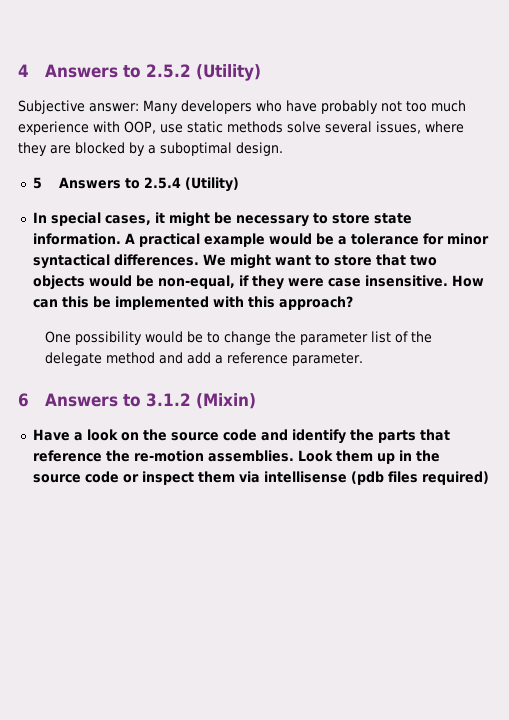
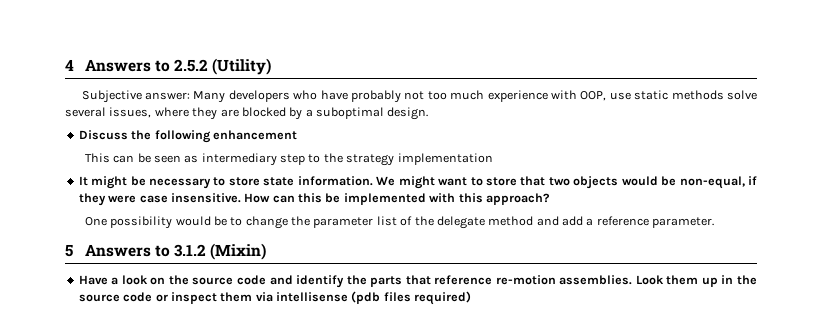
- 5 Answers to 2.5.4 (Utility)
- In special cases, it might be necessary to store state information.
+ Discuss the following enhancement
+ This can be seen as intermediary step to the strategy implementation
+ It might be necessary to store state information.
- A practical example would be a tolerance for minor syntactical differences.
- 6 Answers to 3.1.2 (Mixin)
+ 5 Answers to 3.1.2 (Mixin)
- Have a look on the source code and identify the parts that reference the re-motion assemblies.
+ Have a look on the source code and identify the parts that reference re-motion assemblies.

